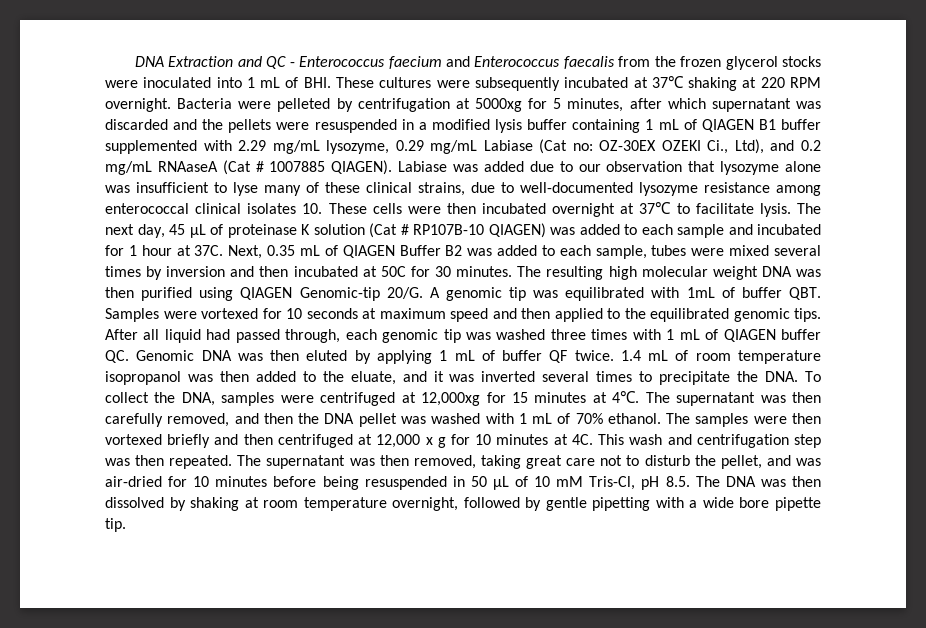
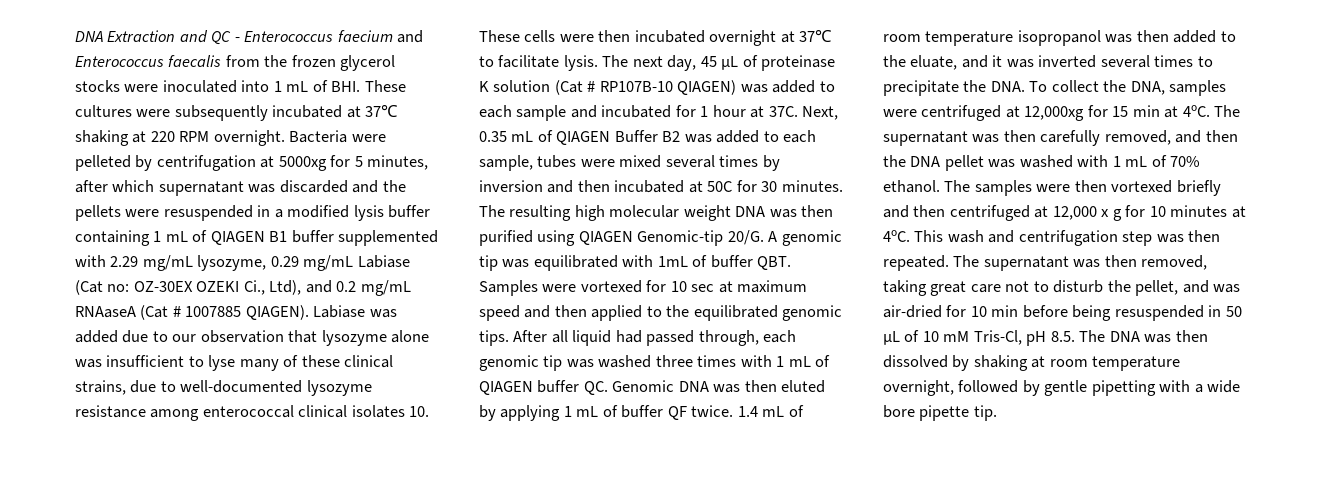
- A genomic tip was equilibrated with 1mL of buffer QBT. Samples were vortexed for 10 seconds at maximum speed and then applied to the equilibrated genomic tips.
+ A genomic tip was equilibrated with 1mL of buffer QBT. Samples were vortexed for 10 sec at maximum speed and then applied to the equilibrated genomic tips.
- 1.4 mL of room temperature isopropanol was then added to the eluate, and it was inverted several times to precipitate the DNA. To collect the DNA, samples were centrifuged at 12,000xg for 15 minutes at 4℃.
+ 1.4 mL of room temperature isopropanol was then added to the eluate, and it was inverted several times to precipitate the DNA. To collect the DNA, samples were centrifuged at 12,000xg for 15 min at 4oC.
- The samples were then vortexed briefly and then centrifuged at 12,000 x g for 10 minutes at 4C.
+ The samples were then vortexed briefly and then centrifuged at 12,000 x g for 10 minutes at 4oC.
- The supernatant was then removed, taking great care not to disturb the pellet, and was air-dried for 10 minutes before being resuspended in 50 μL of 10 mM Tris-Cl, pH 8.5. The DNA was then dissolved by shaking at room temperature overnight, followed by gentle pipetting with a wide bore pipette tip.
+ The supernatant was then removed, taking great care not to disturb the pellet, and was air-dried for 10 min before being resuspended in 50 μL of 10 mM Tris-Cl, pH 8.5. The DNA was then dissolved by shaking at room temperature overnight, followed by gentle pipetting with a wide bore pipette tip.

